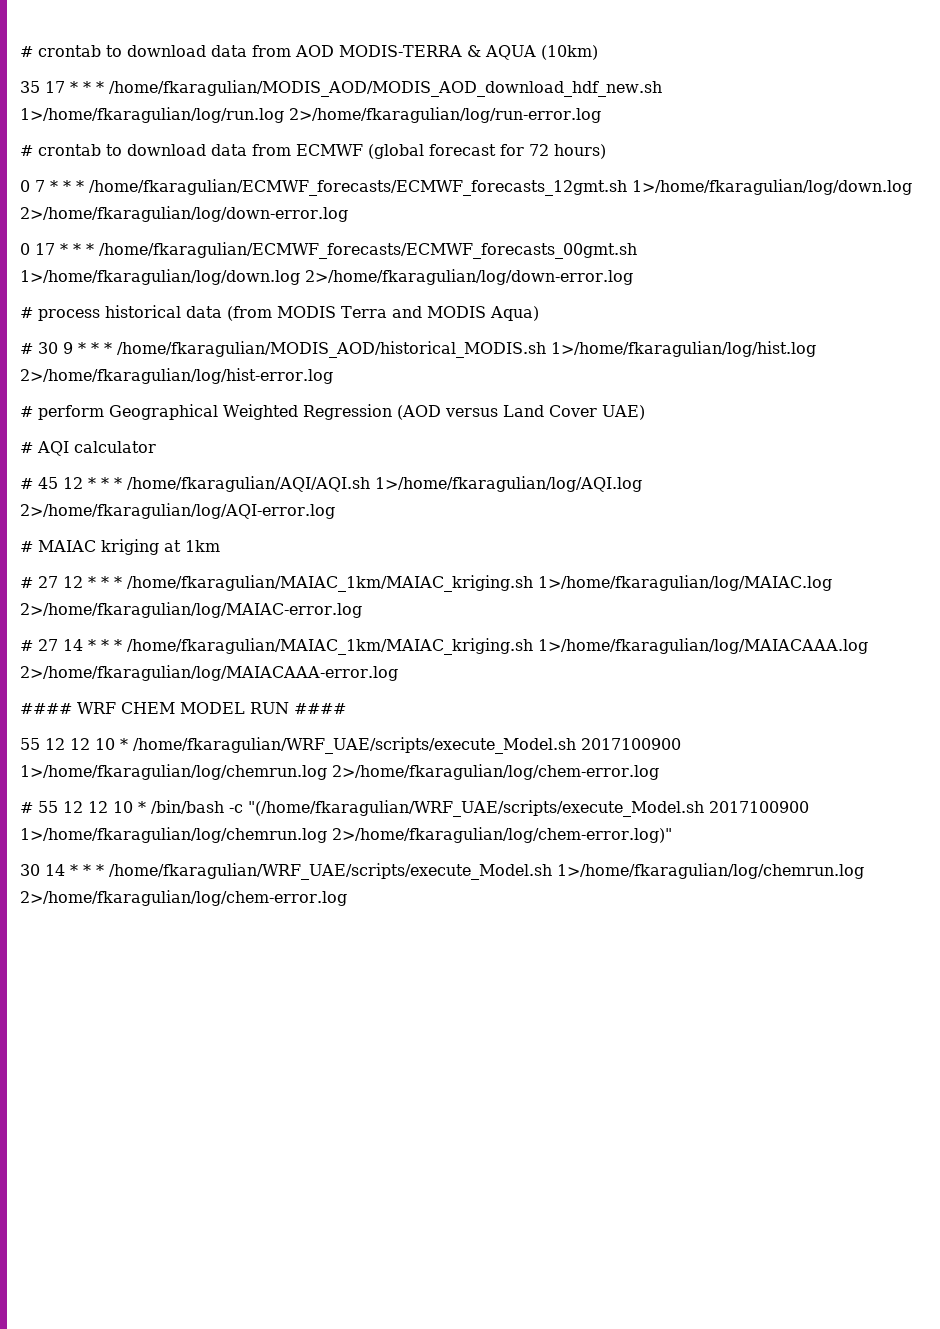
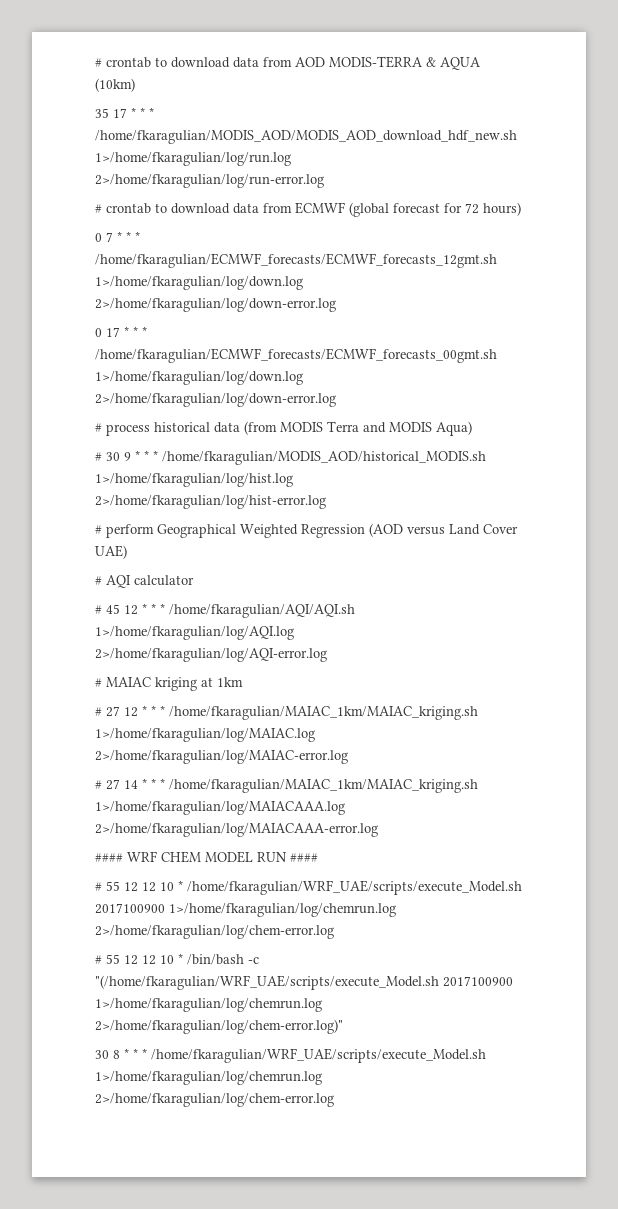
- 55 12 12 10 * /home/fkaragulian/WRF_UAE/scripts/execute_Model.sh 2017100900 1>/home/fkaragulian/log/chemrun.log 2>/home/fkaragulian/log/chem-error.log
+ # 55 12 12 10 * /home/fkaragulian/WRF_UAE/scripts/execute_Model.sh 2017100900 1>/home/fkaragulian/log/chemrun.log 2>/home/fkaragulian/log/chem-error.log
- 30 14 * * * /home/fkaragulian/WRF_UAE/scripts/execute_Model.sh 1>/home/fkaragulian/log/chemrun.log 2>/home/fkaragulian/log/chem-error.log
+ 30 8 * * * /home/fkaragulian/WRF_UAE/scripts/execute_Model.sh 1>/home/fkaragulian/log/chemrun.log 2>/home/fkaragulian/log/chem-error.log

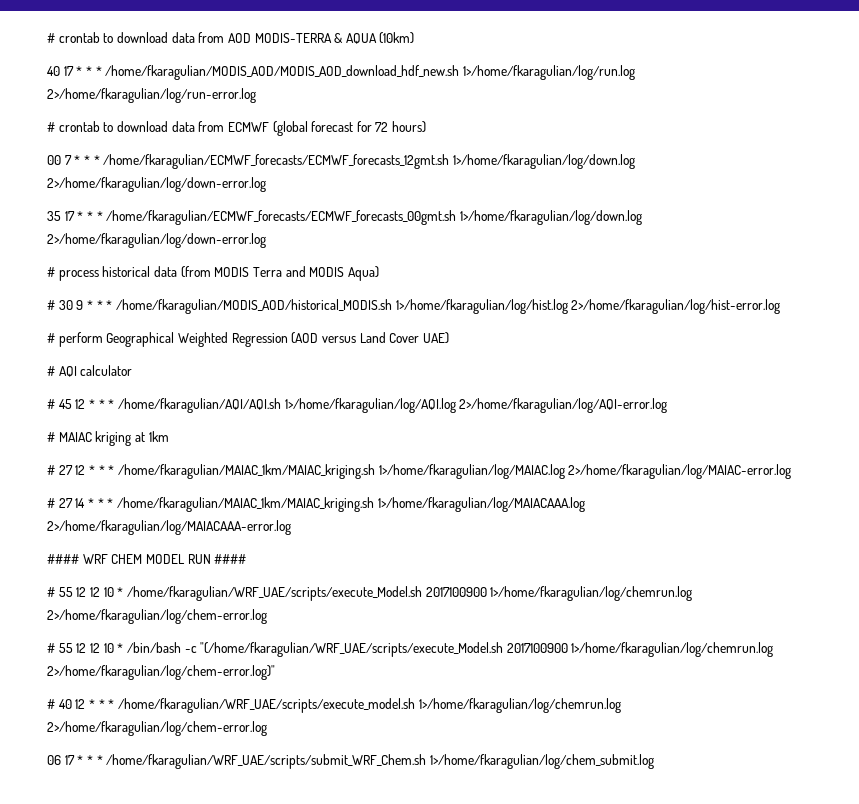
- 35 17 * * * /home/fkaragulian/MODIS_AOD/MODIS_AOD_download_hdf_new.sh 1>/home/fkaragulian/log/run.log 2>/home/fkaragulian/log/run-error.log
+ 40 17 * * * /home/fkaragulian/MODIS_AOD/MODIS_AOD_download_hdf_new.sh 1>/home/fkaragulian/log/run.log 2>/home/fkaragulian/log/run-error.log
- 0 7 * * * /home/fkaragulian/ECMWF_forecasts/ECMWF_forecasts_12gmt.sh 1>/home/fkaragulian/log/down.log 2>/home/fkaragulian/log/down-error.log
+ 00 7 * * * /home/fkaragulian/ECMWF_forecasts/ECMWF_forecasts_12gmt.sh 1>/home/fkaragulian/log/down.log 2>/home/fkaragulian/log/down-error.log
- 0 17 * * * /home/fkaragulian/ECMWF_forecasts/ECMWF_forecasts_00gmt.sh 1>/home/fkaragulian/log/down.log 2>/home/fkaragulian/log/down-error.log
+ 35 17 * * * /home/fkaragulian/ECMWF_forecasts/ECMWF_forecasts_00gmt.sh 1>/home/fkaragulian/log/down.log 2>/home/fkaragulian/log/down-error.log
- 30 8 * * * /home/fkaragulian/WRF_UAE/scripts/execute_Model.sh 1>/home/fkaragulian/log/chemrun.log 2>/home/fkaragulian/log/chem-error.log
+ # 40 12 * * * /home/fkaragulian/WRF_UAE/scripts/execute_model.sh 1>/home/fkaragulian/log/chemrun.log 2>/home/fkaragulian/log/chem-error.log
+ 06 17 * * * /home/fkaragulian/WRF_UAE/scripts/submit_WRF_Chem.sh 1>/home/fkaragulian/log/chem_submit.log

